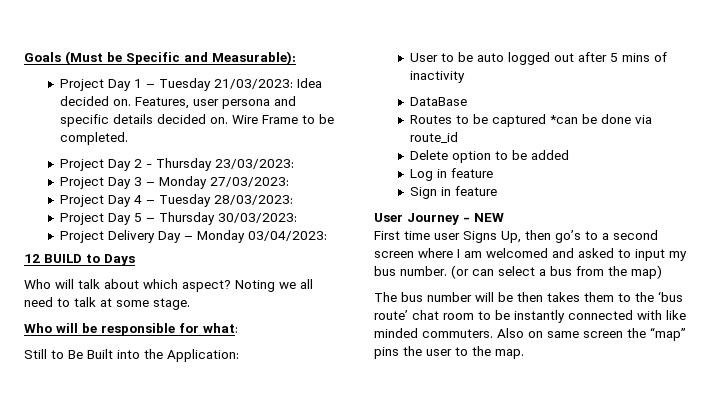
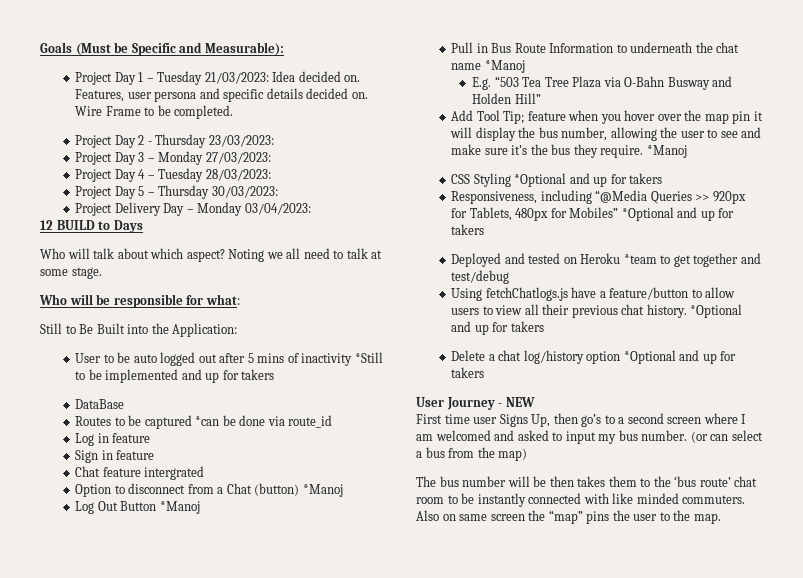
- User to be auto logged out after 5 mins of inactivity
+ User to be auto logged out after 5 mins of inactivity *Still to be implemented and up for takers
- Delete option to be added
+ Chat feature intergrated
+ Option to disconnect from a Chat (button) *Manoj
+ Log Out Button *Manoj
+ Pull in Bus Route Information to underneath the chat name *Manoj
+ E.g. “503 Tea Tree Plaza via O-Bahn Busway and Holden Hill”
+ Add Tool Tip; feature when you hover over the map pin it will display the bus number, allowing the user to see and make sure it’s the bus they require. *Manoj
+ CSS Styling *Optional and up for takers
+ Responsiveness, including “@Media Queries >> 920px for Tablets, 480px for Mobiles” *Optional and up for takers
+ Deployed and tested on Heroku *team to get together and test/debug
+ Using fetchChatlogs.js have a feature/button to allow users to view all their previous chat history. *Optional and up for takers
+ Delete a chat log/history option *Optional and up for takers

